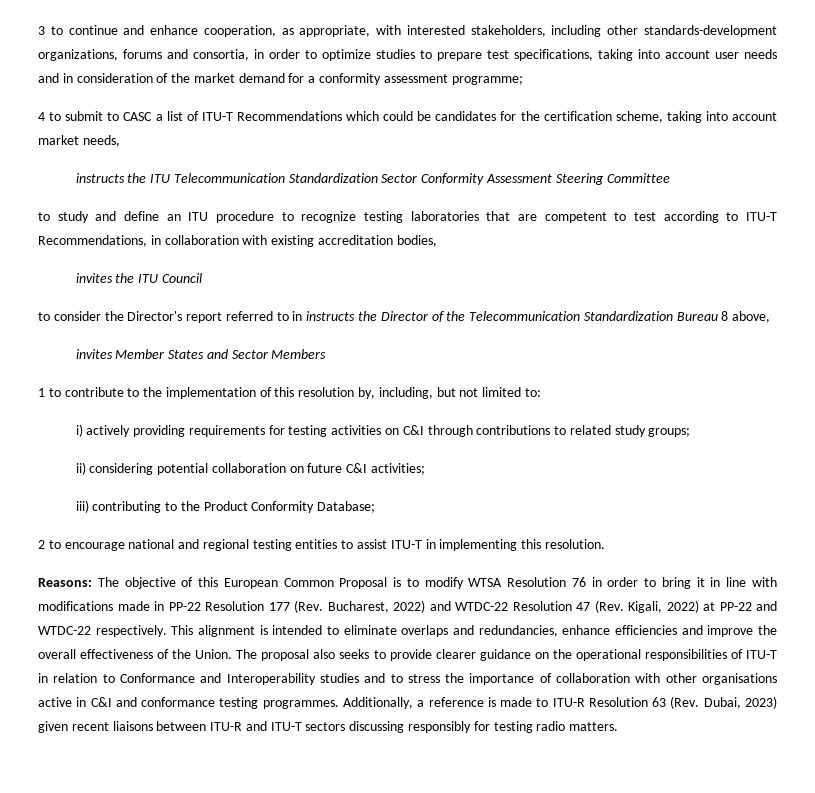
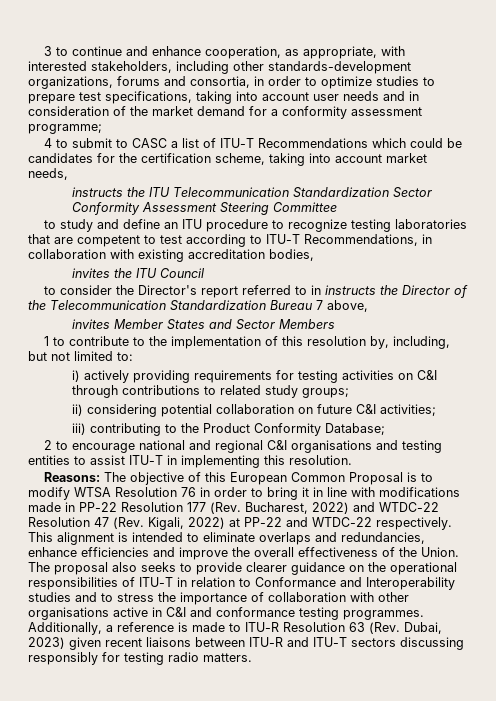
- to consider the Director's report referred to in instructs the Director of the Telecommunication Standardization Bureau 8 above,
+ to consider the Director's report referred to in instructs the Director of the Telecommunication Standardization Bureau 7 above,
- 2 to encourage national and regional testing entities to assist ITU-T in implementing this resolution.
+ 2 to encourage national and regional C&I organisations and testing entities to assist ITU-T in implementing this resolution.

